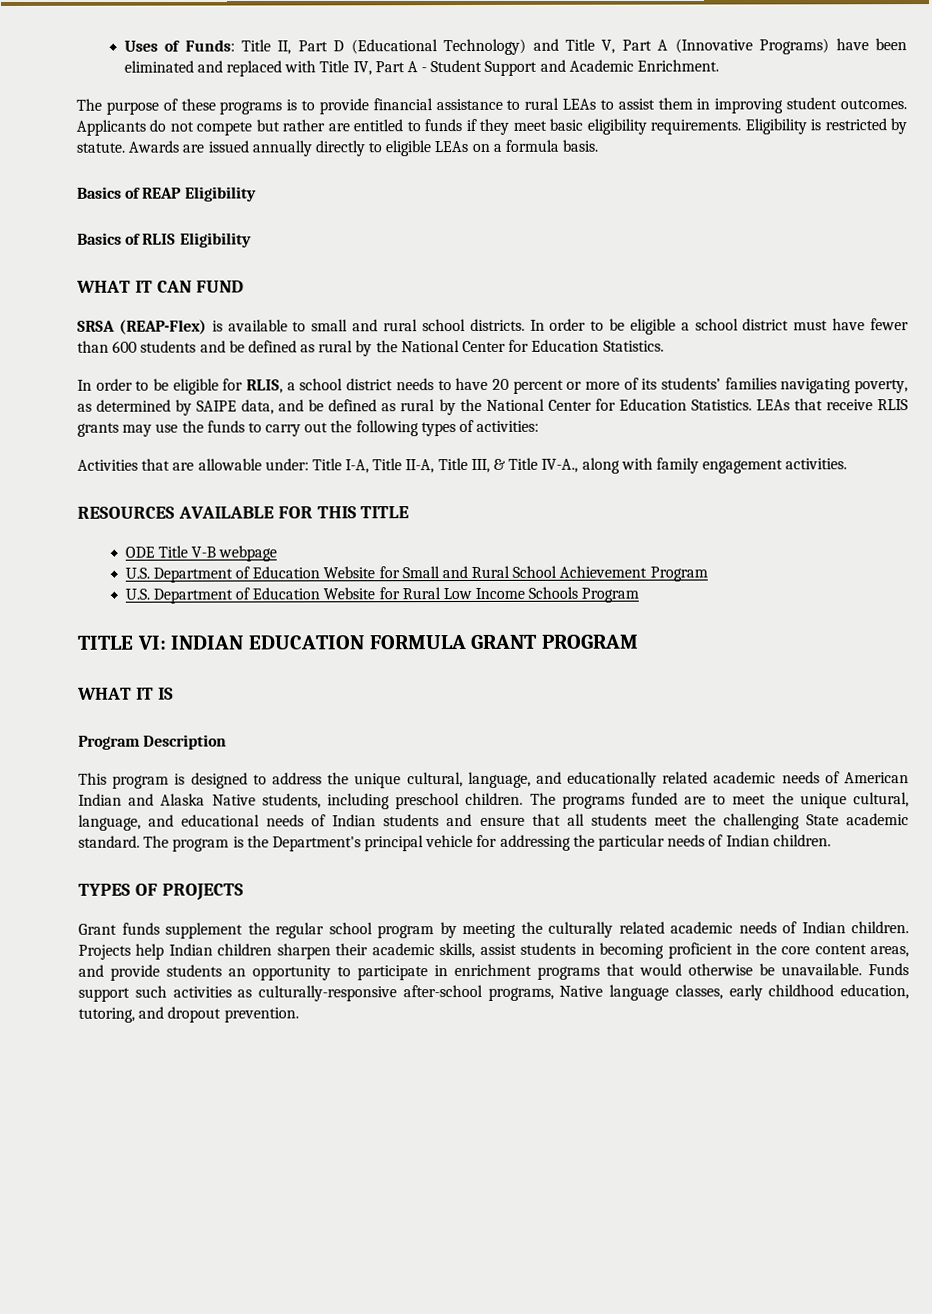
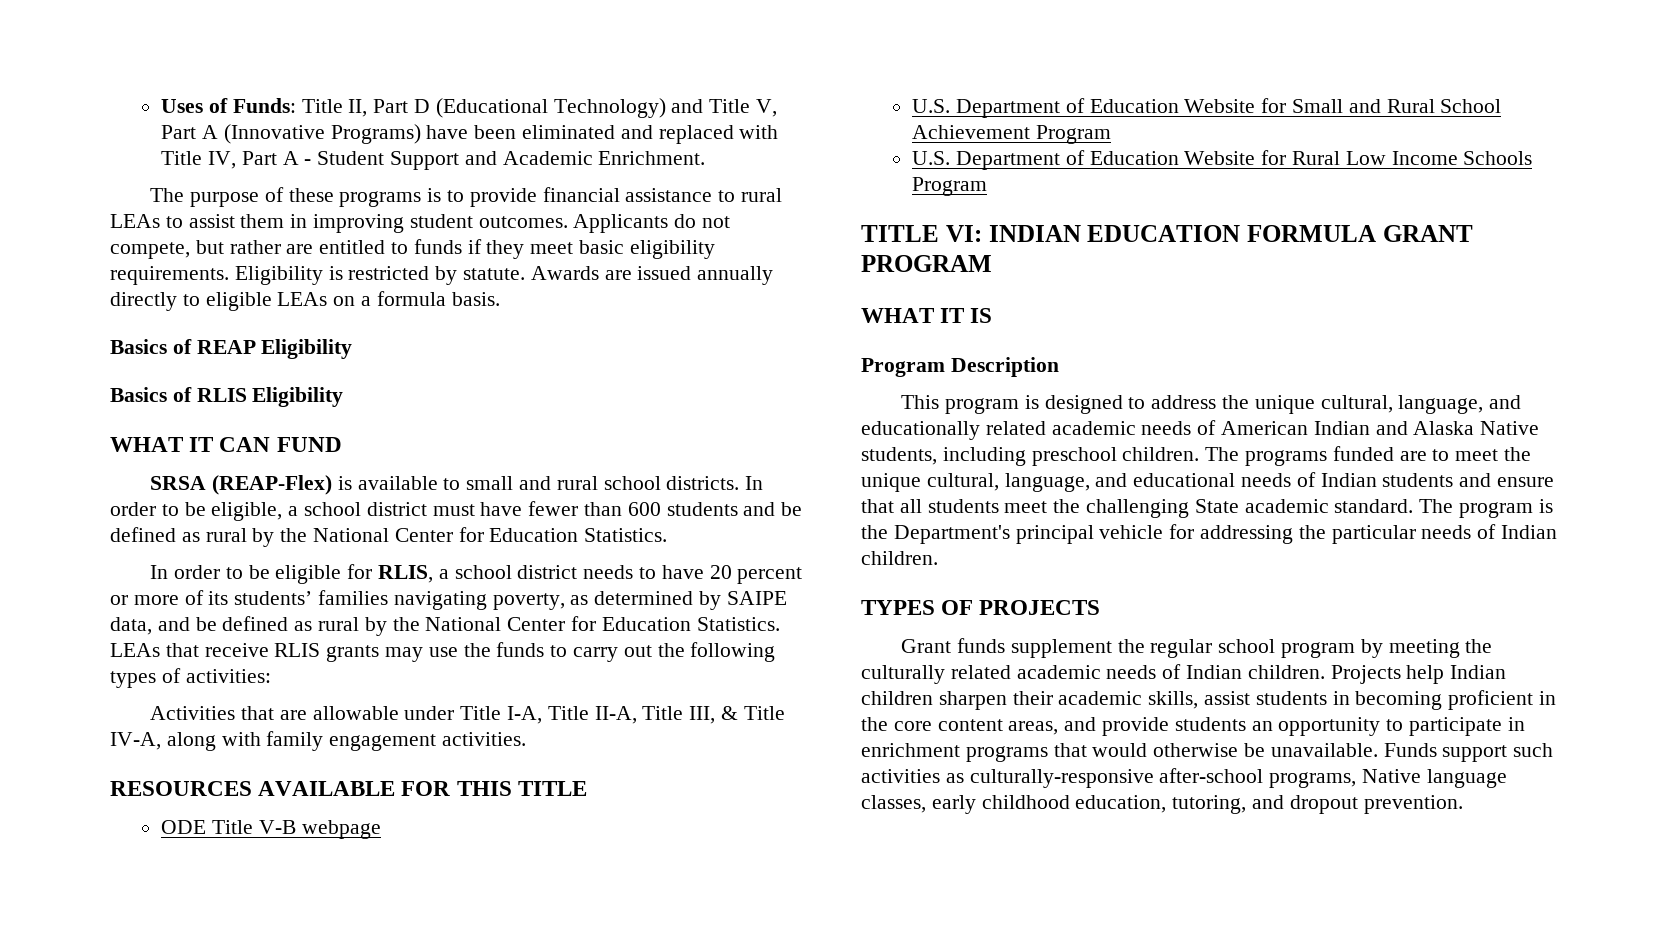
- Applicants do not compete but rather are entitled to funds if they meet basic eligibility requirements.
+ Applicants do not compete, but rather are entitled to funds if they meet basic eligibility requirements.
- In order to be eligible a school district must have fewer than 600 students and be defined as rural by the National Center for Education Statistics.
+ In order to be eligible, a school district must have fewer than 600 students and be defined as rural by the National Center for Education Statistics.
- Activities that are allowable under: Title I-A, Title II-A, Title III, & Title IV-A., along with family engagement activities.
+ Activities that are allowable under Title I-A, Title II-A, Title III, & Title IV-A, along with family engagement activities.

